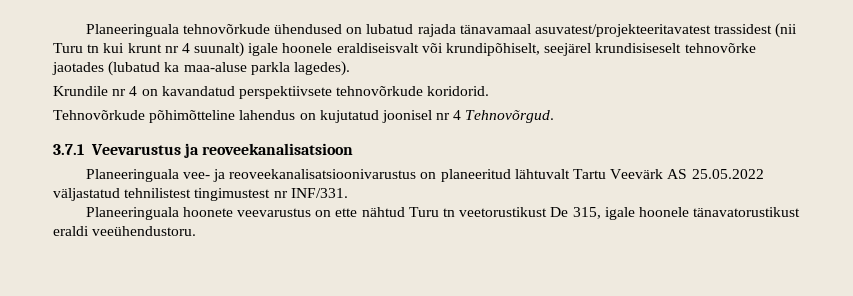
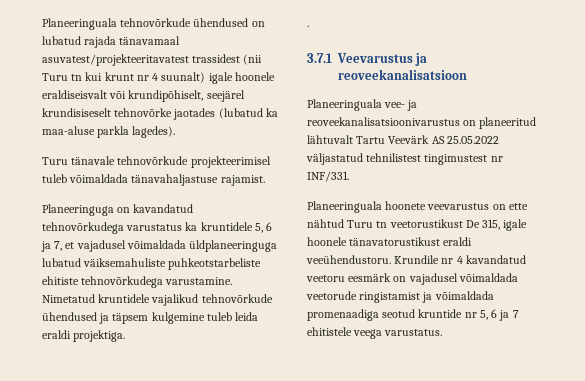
- Krundile nr 4 on kavandatud perspektiivsete tehnovõrkude koridorid.
- Tehnovõrkude põhimõtteline lahendus on kujutatud joonisel nr 4 Tehnovõrgud.
+ Turu tänavale tehnovõrkude projekteerimisel tuleb võimaldada tänavahaljastuse rajamist.
+ Planeeringuga on kavandatud tehnovõrkudega varustatus ka kruntidele 5, 6 ja 7, et vajadusel võimaldada üldplaneeringuga lubatud väiksemahuliste puhkeotstarbeliste ehitiste tehnovõrkudega varustamine. Nimetatud kruntidele vajalikud tehnovõrkude ühendused ja täpsem kulgemine tuleb leida eraldi projektiga.
+ .
+ Krundile nr 4 kavandatud veetoru eesmärk on vajadusel võimaldada veetorude ringistamist ja võimaldada promenaadiga seotud kruntide nr 5, 6 ja 7 ehitistele veega varustatus.

